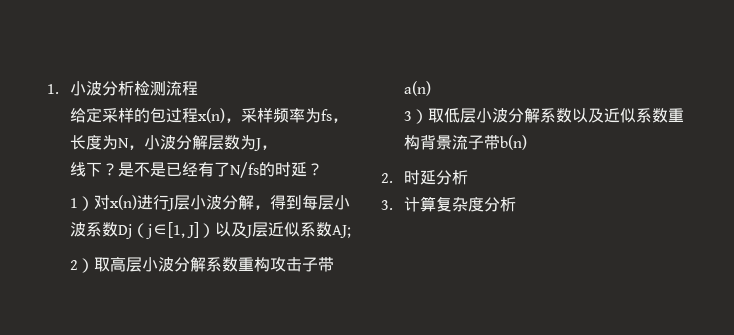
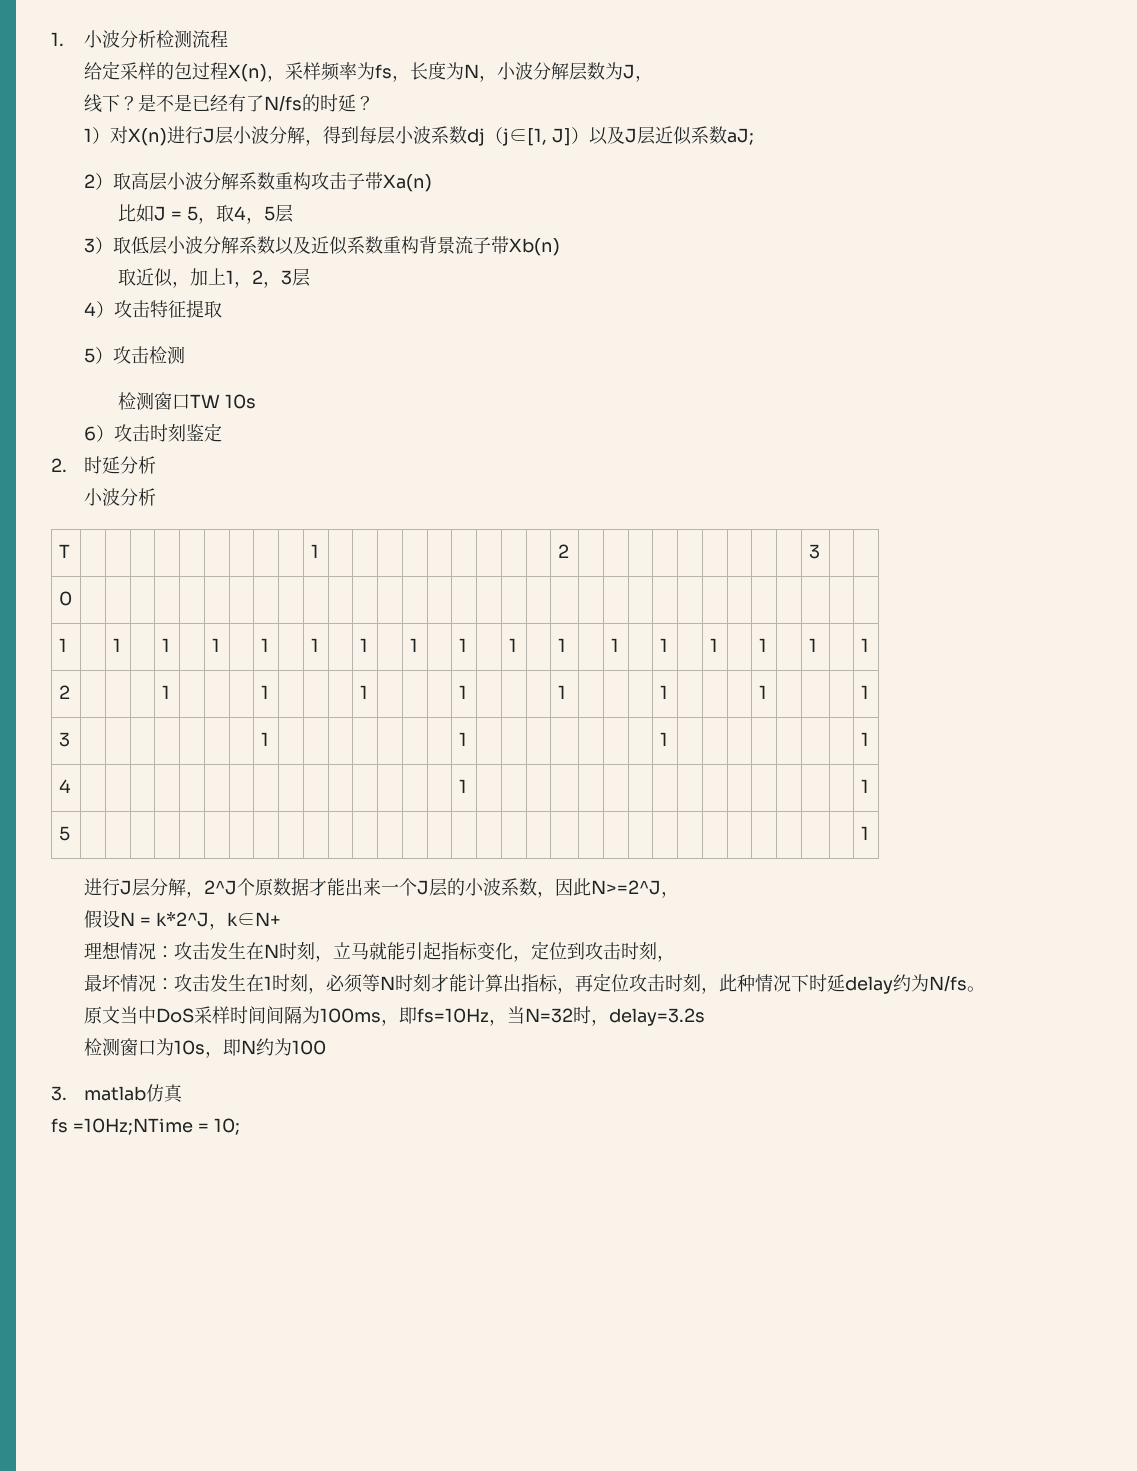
- 给定采样的包过程x(n)，采样频率为fs，长度为N，小波分解层数为J，
+ 给定采样的包过程X(n)，采样频率为fs，长度为N，小波分解层数为J，
- 1）对x(n)进行J层小波分解，得到每层小波系数Dj（j∈[1, J]）以及J层近似系数AJ;
+ 1）对X(n)进行J层小波分解，得到每层小波系数dj（j∈[1, J]）以及J层近似系数aJ;
- 2）取高层小波分解系数重构攻击子带a(n)
+ 2）取高层小波分解系数重构攻击子带Xa(n)
+ 比如J = 5，取4，5层
- 3）取低层小波分解系数以及近似系数重构背景流子带b(n)
+ 3）取低层小波分解系数以及近似系数重构背景流子带Xb(n)
+ 取近似，加上1，2，3层
+ 4）攻击特征提取
+ 5）攻击检测
+ 检测窗口TW 10s
+ 6）攻击时刻鉴定
  2.时延分析
- 3.计算复杂度分析
+ 小波分析
+ T | | | | | | | | | | 1 | | | | | | | | | | 2 | | | | | | | | | | 3 | |
+ 0 | | | | | | | | | | | | | | | | | | | | | | | | | | | | | | | |
+ 1 | | 1 | | 1 | | 1 | | 1 | | 1 | | 1 | | 1 | | 1 | | 1 | | 1 | | 1 | | 1 | | 1 | | 1 | | 1 | | 1
+ 2 | | | | 1 | | | | 1 | | | | 1 | | | | 1 | | | | 1 | | | | 1 | | | | 1 | | | | 1
+ 3 | | | | | | | | 1 | | | | | | | | 1 | | | | | | | | 1 | | | | | | | | 1
+ 4 | | | | | | | | | | | | | | | | 1 | | | | | | | | | | | | | | | | 1
+ 5 | | | | | | | | | | | | | | | | | | | | | | | | | | | | | | | | 1
+ 进行J层分解，2^J个原数据才能出来一个J层的小波系数，因此N>=2^J，
+ 假设N = k*2^J，k∈N+
+ 理想情况：攻击发生在N时刻，立马就能引起指标变化，定位到攻击时刻，
+ 最坏情况：攻击发生在1时刻，必须等N时刻才能计算出指标，再定位攻击时刻，此种情况下时延delay约为N/fs。
+ 原文当中DoS采样时间间隔为100ms，即fs=10Hz，当N=32时，delay=3.2s
+ 检测窗口为10s，即N约为100
+ 3. matlab仿真
+ fs =10Hz;NTime = 10;

